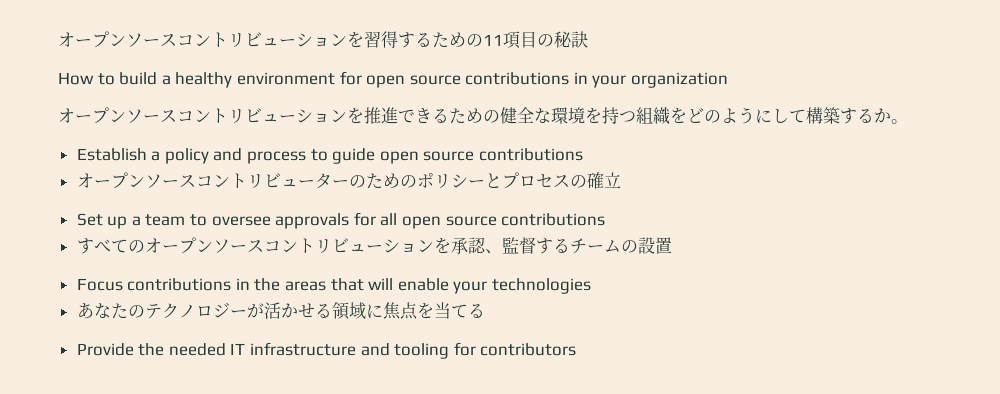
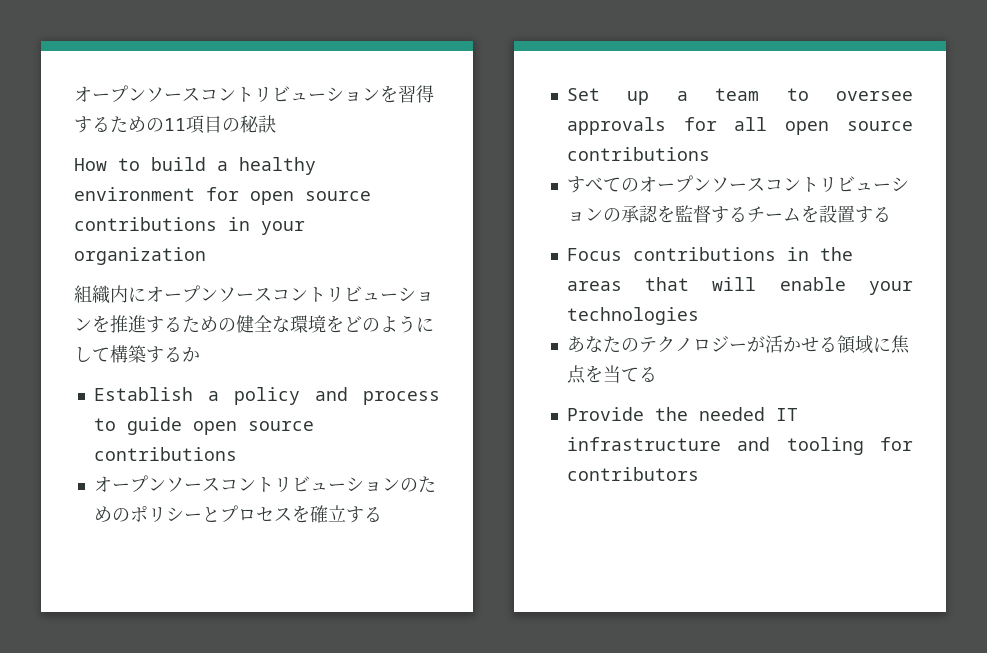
- オープンソースコントリビューションを推進できるための健全な環境を持つ組織をどのようにして構築するか。
+ 組織内にオープンソースコントリビューションを推進するための健全な環境をどのようにして構築するか
- オープンソースコントリビューターのためのポリシーとプロセスの確立
+ オープンソースコントリビューションのためのポリシーとプロセスを確立する
- すべてのオープンソースコントリビューションを承認、監督するチームの設置
+ すべてのオープンソースコントリビューションの承認を監督するチームを設置する

